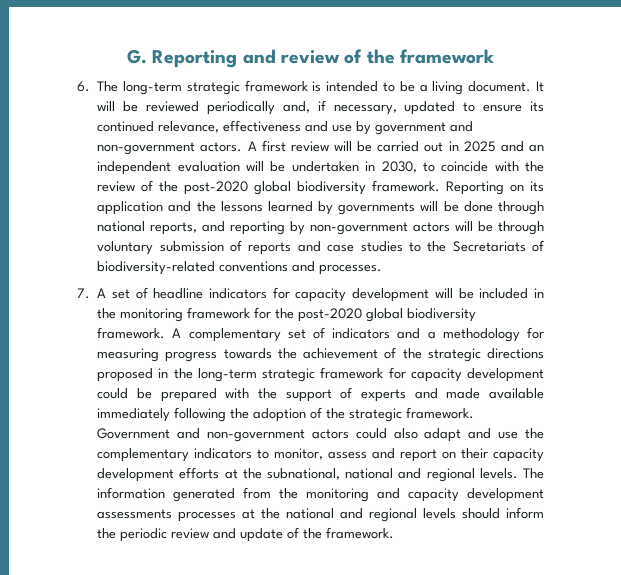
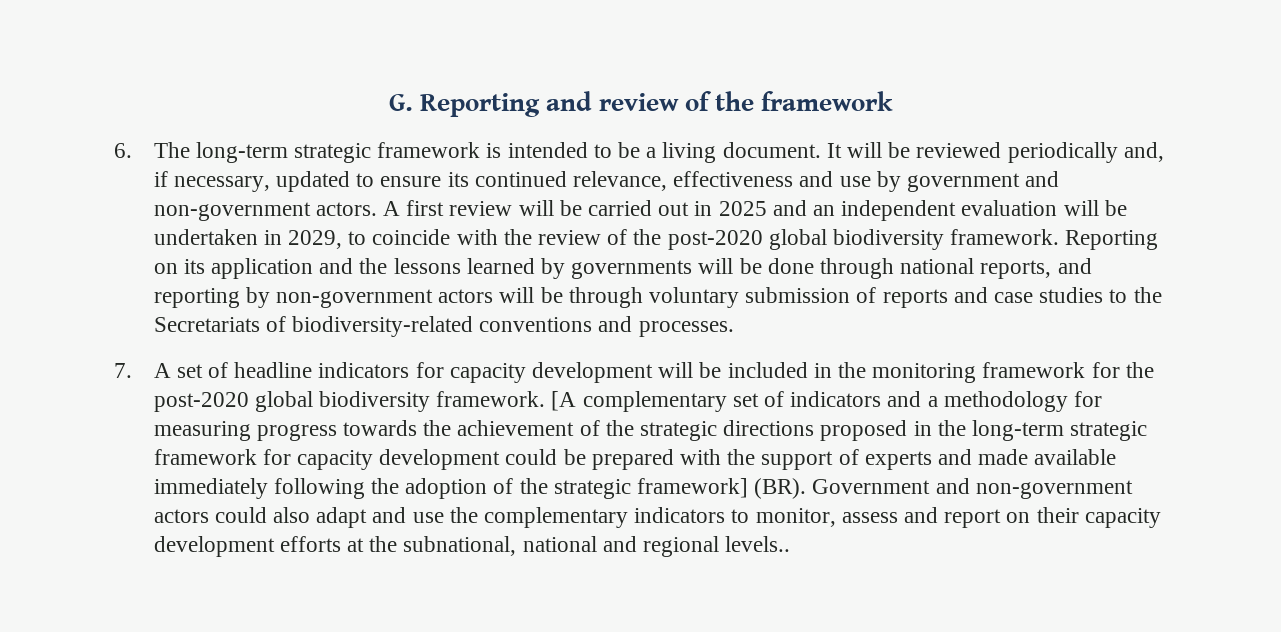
- A first review will be carried out in 2025 and an independent evaluation will be undertaken in 2030, to coincide with the review of the post-2020 global biodiversity framework.
+ A first review will be carried out in 2025 and an independent evaluation will be undertaken in 2029, to coincide with the review of the post-2020 global biodiversity framework.
- A complementary set of indicators and a methodology for measuring progress towards the achievement of the strategic directions proposed in the long-term strategic framework for capacity development could be prepared with the support of experts and made available immediately following the adoption of the strategic framework. Government and non-government actors could also adapt and use the complementary indicators to monitor, assess and report on their capacity development efforts at the subnational, national and regional levels. The information generated from the monitoring and capacity development assessments processes at the national and regional levels should inform the periodic review and update of the framework.
+ [A complementary set of indicators and a methodology for measuring progress towards the achievement of the strategic directions proposed in the long-term strategic framework for capacity development could be prepared with the support of experts and made available immediately following the adoption of the strategic framework] (BR). Government and non-government actors could also adapt and use the complementary indicators to monitor, assess and report on their capacity development efforts at the subnational, national and regional levels..

